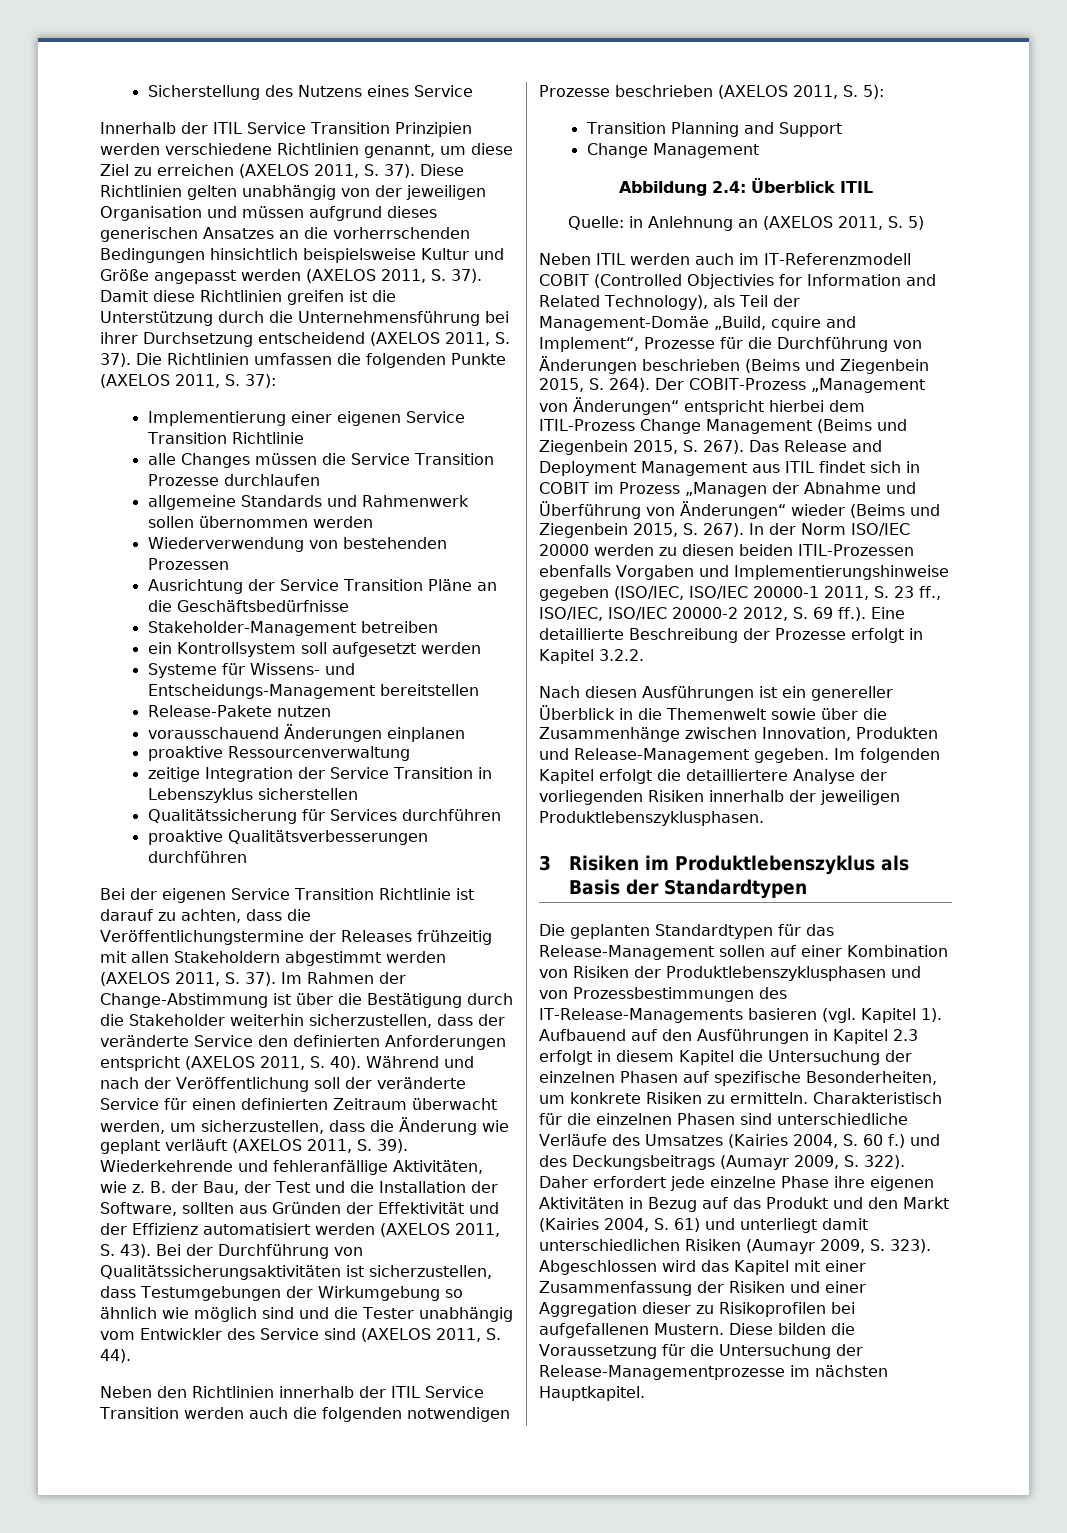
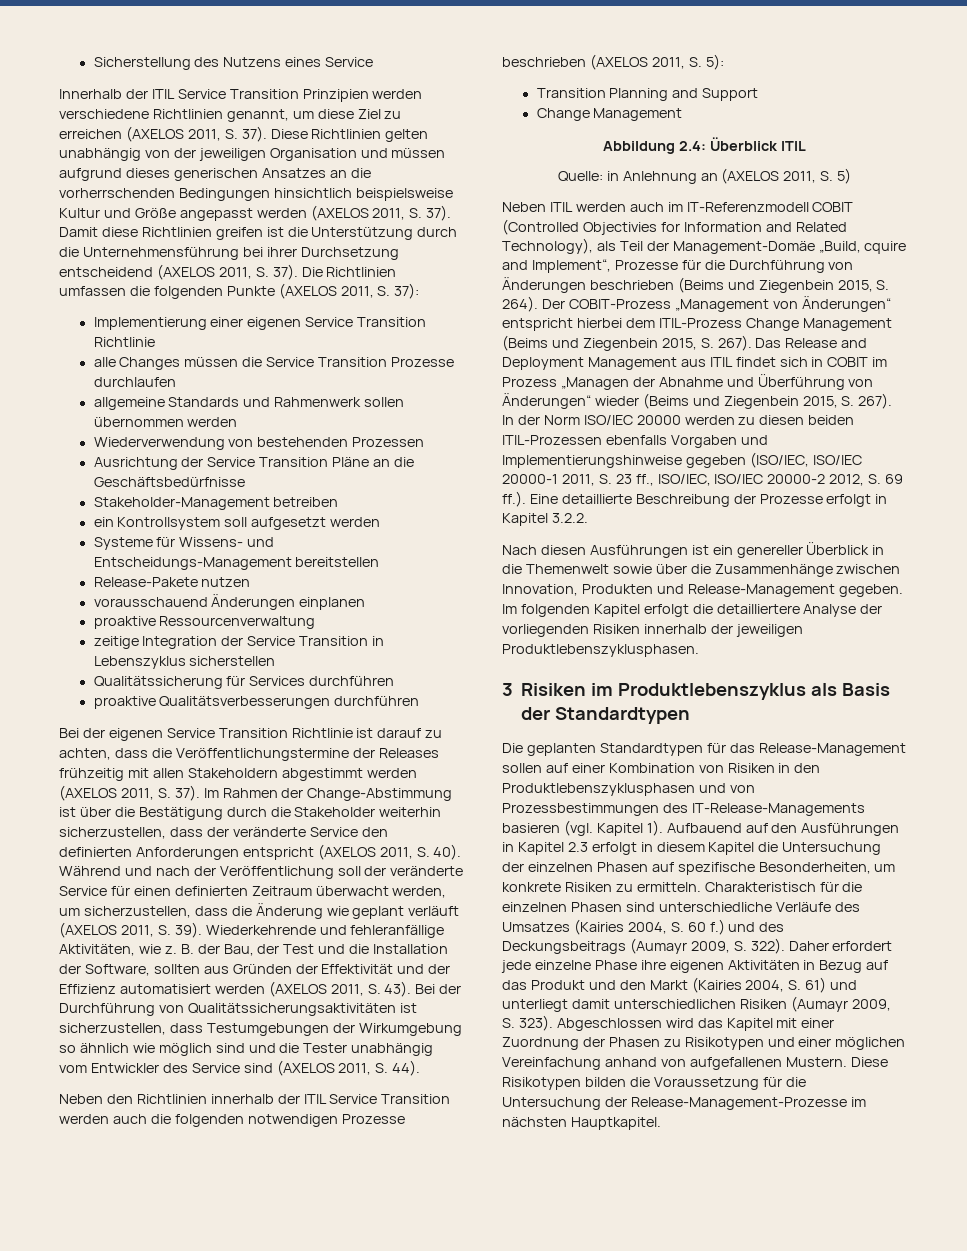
- Die geplanten Standardtypen für das Release-Management sollen auf einer Kombination von Risiken der Produktlebenszyklusphasen und von Prozessbestimmungen des IT-Release-Managements basieren (vgl. Kapitel 1).
+ Die geplanten Standardtypen für das Release-Management sollen auf einer Kombination von Risiken in den Produktlebenszyklusphasen und von Prozessbestimmungen des IT-Release-Managements basieren (vgl. Kapitel 1).
- Abgeschlossen wird das Kapitel mit einer Zusammenfassung der Risiken und einer Aggregation dieser zu Risikoprofilen bei aufgefallenen Mustern.
+ Abgeschlossen wird das Kapitel mit einer Zuordnung der Phasen zu Risikotypen und einer möglichen Vereinfachung anhand von aufgefallenen Mustern.
- Diese bilden die Voraussetzung für die Untersuchung der Release-Managementprozesse im nächsten Hauptkapitel.
+ Diese Risikotypen bilden die Voraussetzung für die Untersuchung der Release-Management-Prozesse im nächsten Hauptkapitel.

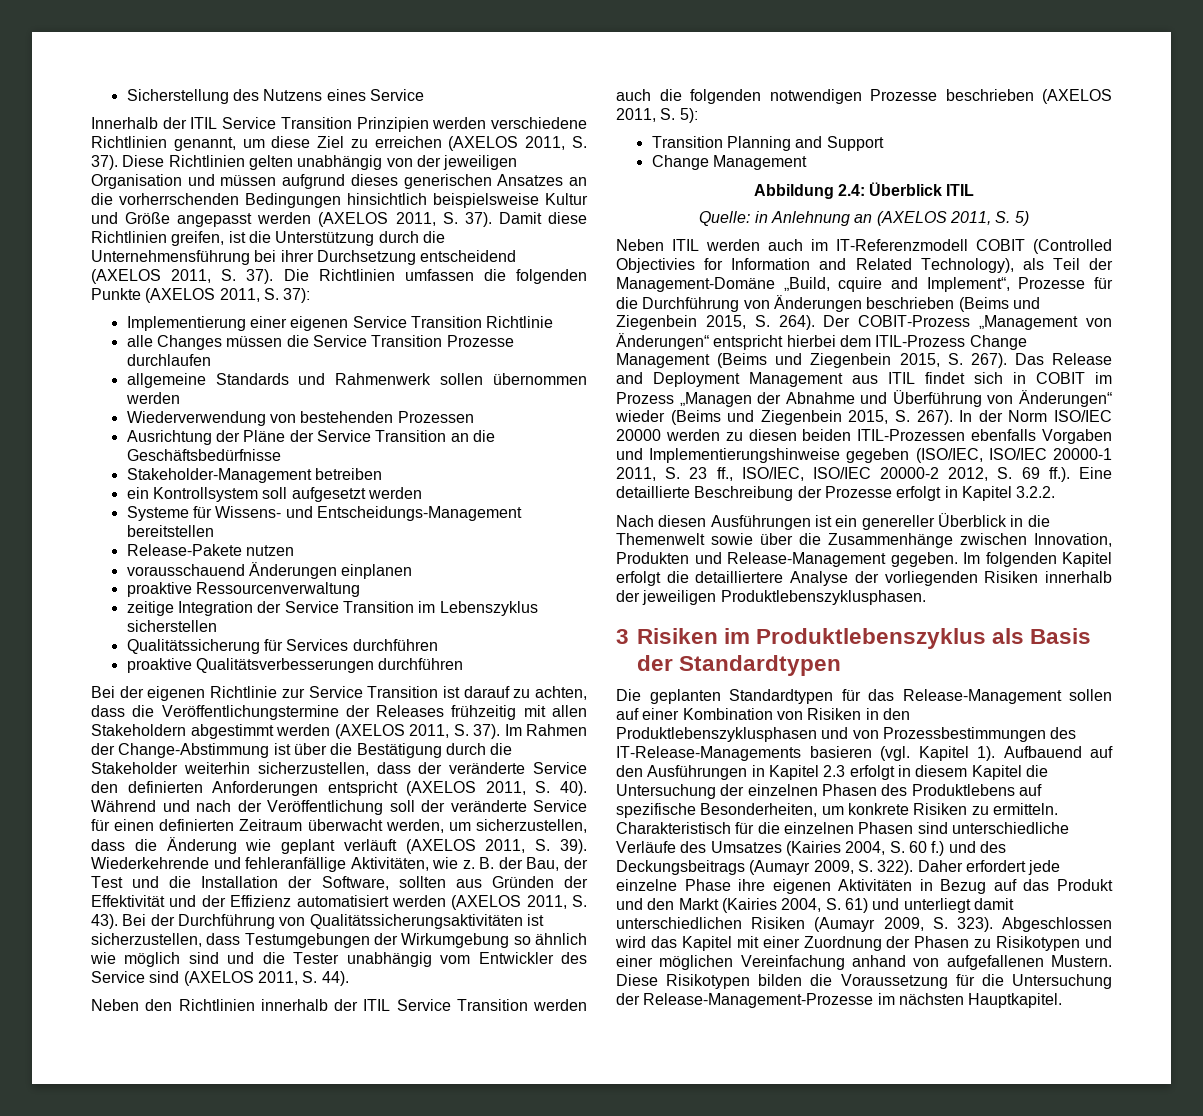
- Damit diese Richtlinien greifen ist die Unterstützung durch die Unternehmensführung bei ihrer Durchsetzung entscheidend (AXELOS 2011, S. 37).
+ Damit diese Richtlinien greifen, ist die Unterstützung durch die Unternehmensführung bei ihrer Durchsetzung entscheidend (AXELOS 2011, S. 37).
- Ausrichtung der Service Transition Pläne an die Geschäftsbedürfnisse
+ Ausrichtung der Pläne der Service Transition an die Geschäftsbedürfnisse
- zeitige Integration der Service Transition in Lebenszyklus sicherstellen
+ zeitige Integration der Service Transition im Lebenszyklus sicherstellen
- Bei der eigenen Service Transition Richtlinie ist darauf zu achten, dass die Veröffentlichungstermine der Releases frühzeitig mit allen Stakeholdern abgestimmt werden (AXELOS 2011, S. 37).
+ Bei der eigenen Richtlinie zur Service Transition ist darauf zu achten, dass die Veröffentlichungstermine der Releases frühzeitig mit allen Stakeholdern abgestimmt werden (AXELOS 2011, S. 37).
- Neben ITIL werden auch im IT-Referenzmodell COBIT (Controlled Objectivies for Information and Related Technology), als Teil der Management-Domäe „Build, cquire and Implement“, Prozesse für die Durchführung von Änderungen beschrieben (Beims und Ziegenbein 2015, S. 264).
+ Neben ITIL werden auch im IT-Referenzmodell COBIT (Controlled Objectivies for Information and Related Technology), als Teil der Management-Domäne „Build, cquire and Implement“, Prozesse für die Durchführung von Änderungen beschrieben (Beims und Ziegenbein 2015, S. 264).
- Aufbauend auf den Ausführungen in Kapitel 2.3 erfolgt in diesem Kapitel die Untersuchung der einzelnen Phasen auf spezifische Besonderheiten, um konkrete Risiken zu ermitteln.
+ Aufbauend auf den Ausführungen in Kapitel 2.3 erfolgt in diesem Kapitel die Untersuchung der einzelnen Phasen des Produktlebens auf spezifische Besonderheiten, um konkrete Risiken zu ermitteln.

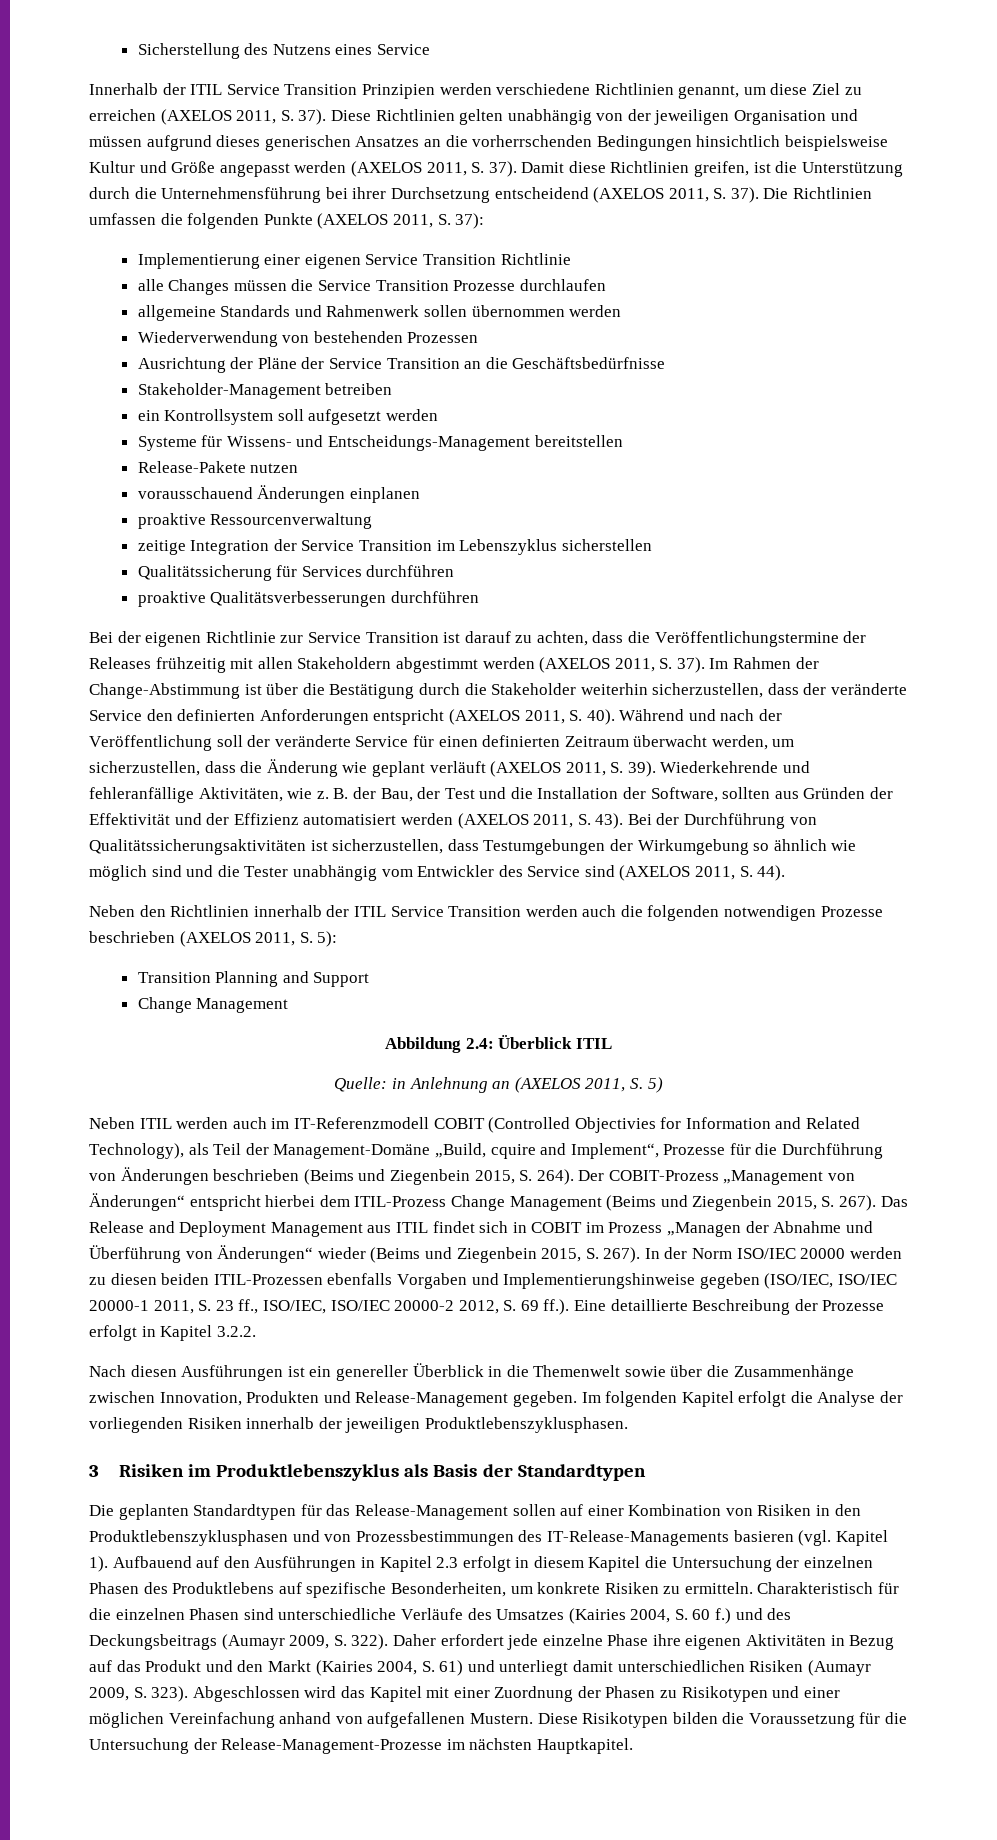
- Im folgenden Kapitel erfolgt die detailliertere Analyse der vorliegenden Risiken innerhalb der jeweiligen Produktlebenszyklusphasen.
+ Im folgenden Kapitel erfolgt die Analyse der vorliegenden Risiken innerhalb der jeweiligen Produktlebenszyklusphasen.

